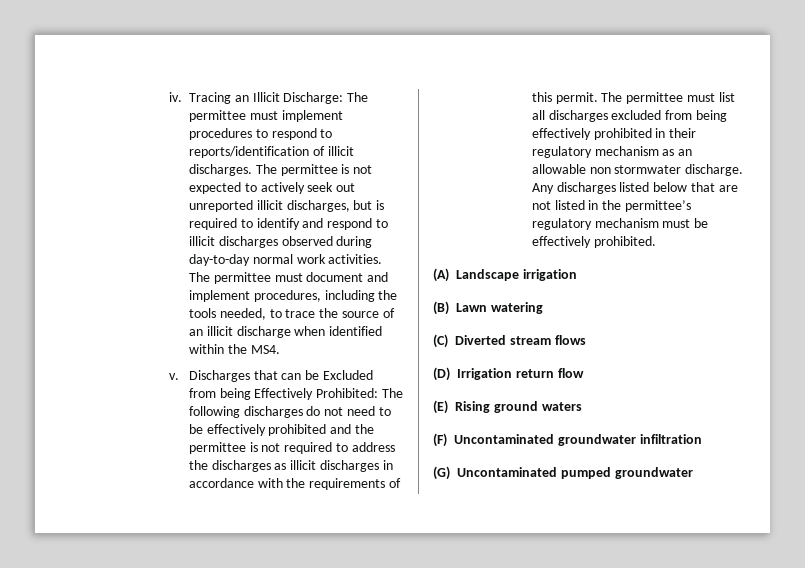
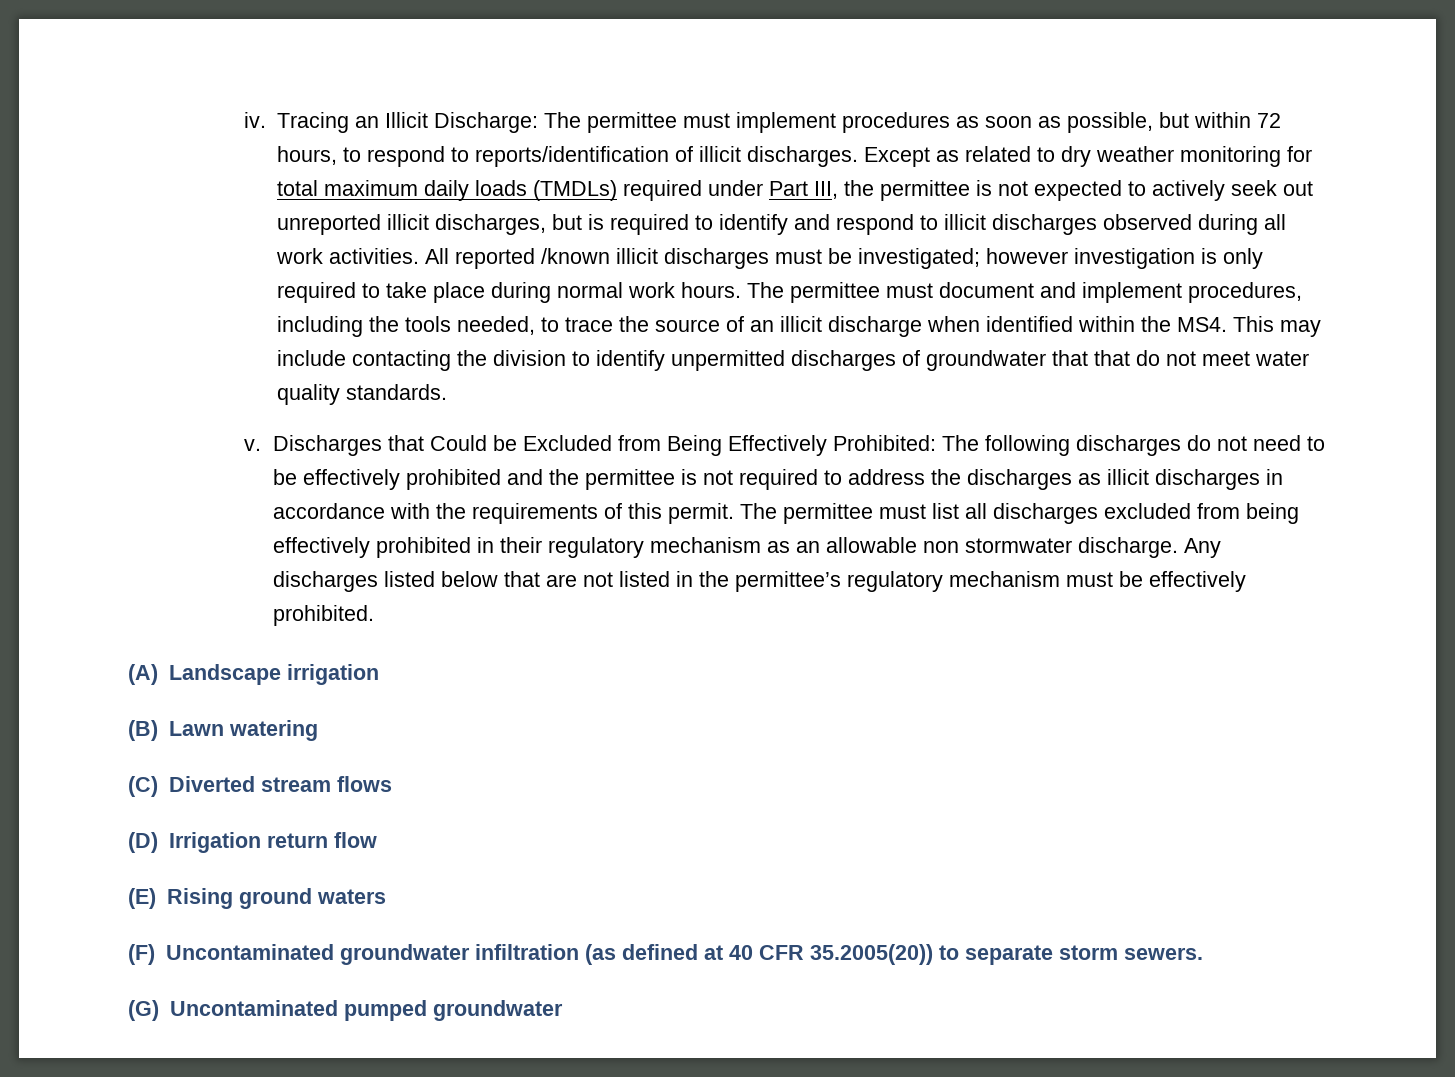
- Tracing an Illicit Discharge: The permittee must implement procedures to respond to reports/identification of illicit discharges.
+ Tracing an Illicit Discharge: The permittee must implement procedures as soon as possible, but within 72 hours, to respond to reports/identification of illicit discharges.
- The permittee is not expected to actively seek out unreported illicit discharges, but is required to identify and respond to illicit discharges observed during day-to-day normal work activities.
+ Except as related to dry weather monitoring for total maximum daily loads (TMDLs) required under Part III, the permittee is not expected to actively seek out unreported illicit discharges, but is required to identify and respond to illicit discharges observed during all work activities. All reported /known illicit discharges must be investigated; however investigation is only required to take place during normal work hours.
- The permittee must document and implement procedures, including the tools needed, to trace the source of an illicit discharge when identified within the MS4.
+ The permittee must document and implement procedures, including the tools needed, to trace the source of an illicit discharge when identified within the MS4. This may include contacting the division to identify unpermitted discharges of groundwater that that do not meet water quality standards.
- Discharges that can be Excluded from being Effectively Prohibited: The following discharges do not need to be effectively prohibited and the permittee is not required to address the discharges as illicit discharges in accordance with the requirements of this permit.
+ Discharges that Could be Excluded from Being Effectively Prohibited: The following discharges do not need to be effectively prohibited and the permittee is not required to address the discharges as illicit discharges in accordance with the requirements of this permit.
- (F) Uncontaminated groundwater infiltration
+ (F) Uncontaminated groundwater infiltration (as defined at 40 CFR 35.2005(20)) to separate storm sewers.

